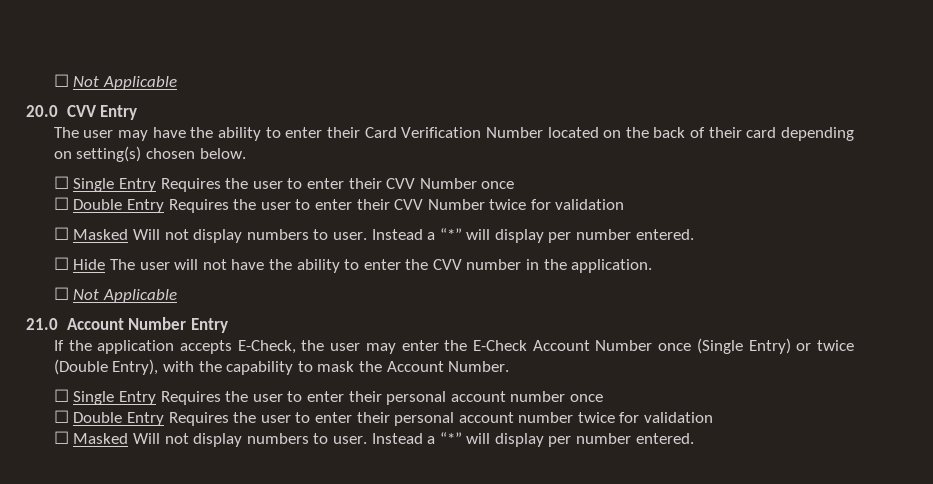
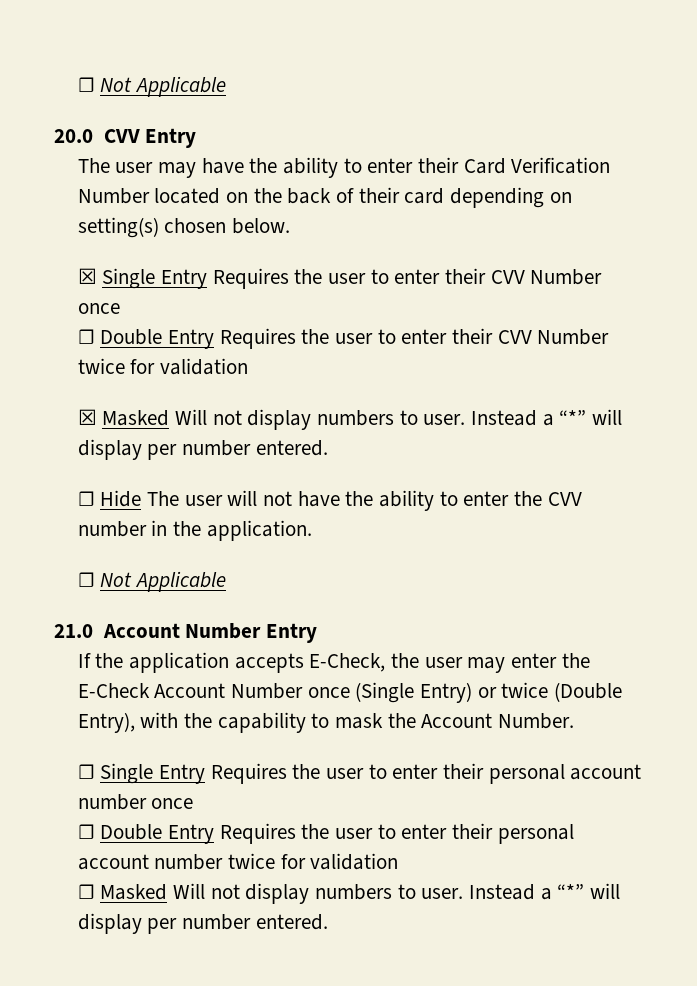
- ☐ Single Entry Requires the user to enter their CVV Number once
+ ☒ Single Entry Requires the user to enter their CVV Number once
  ☐ Double Entry Requires the user to enter their CVV Number twice for validation
- ☐ Masked Will not display numbers to user.
+ ☒ Masked Will not display numbers to user.

